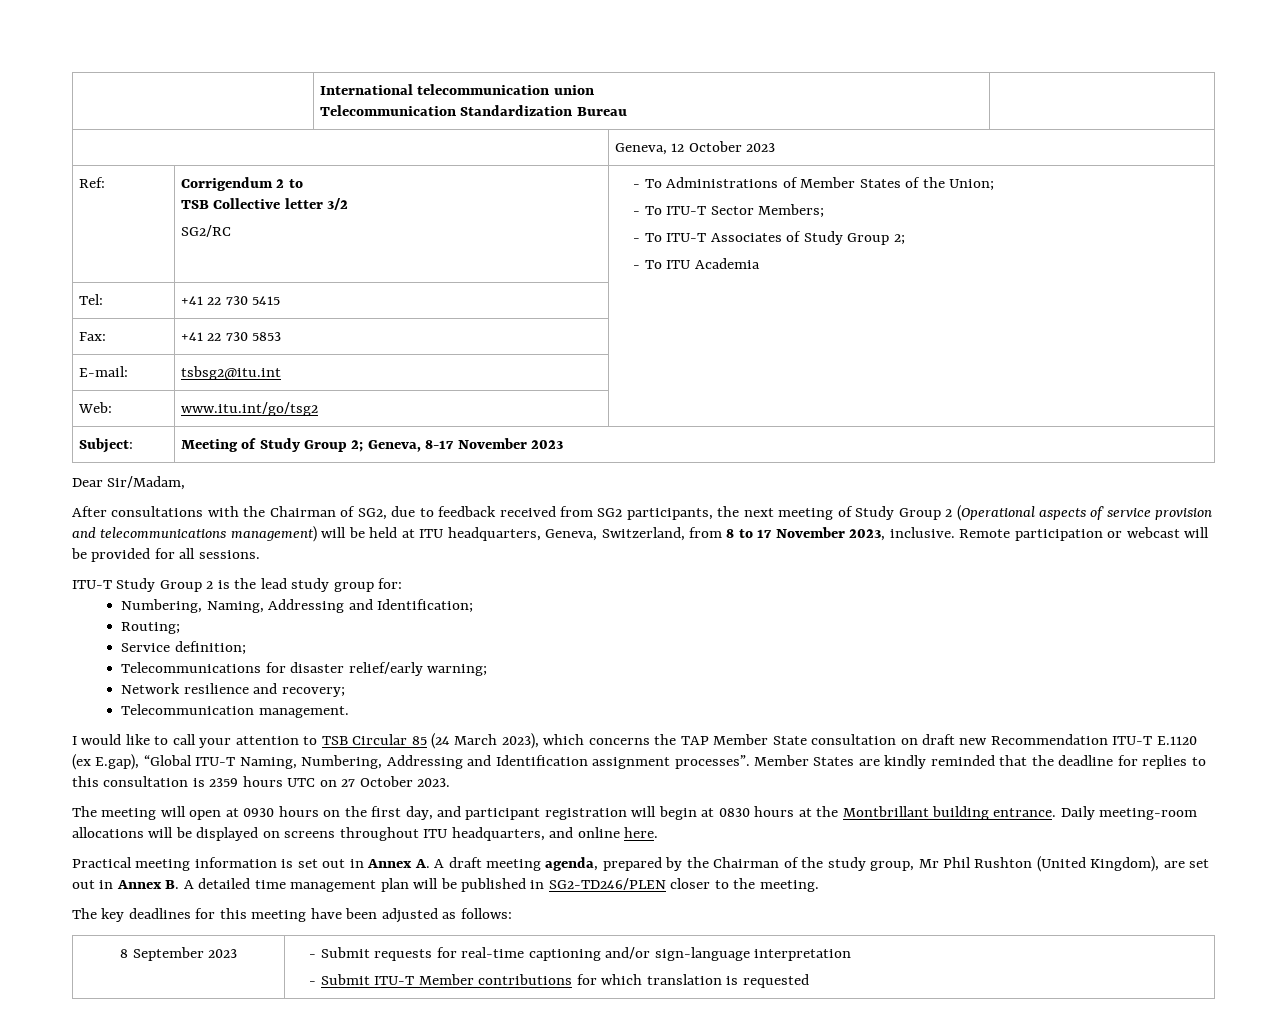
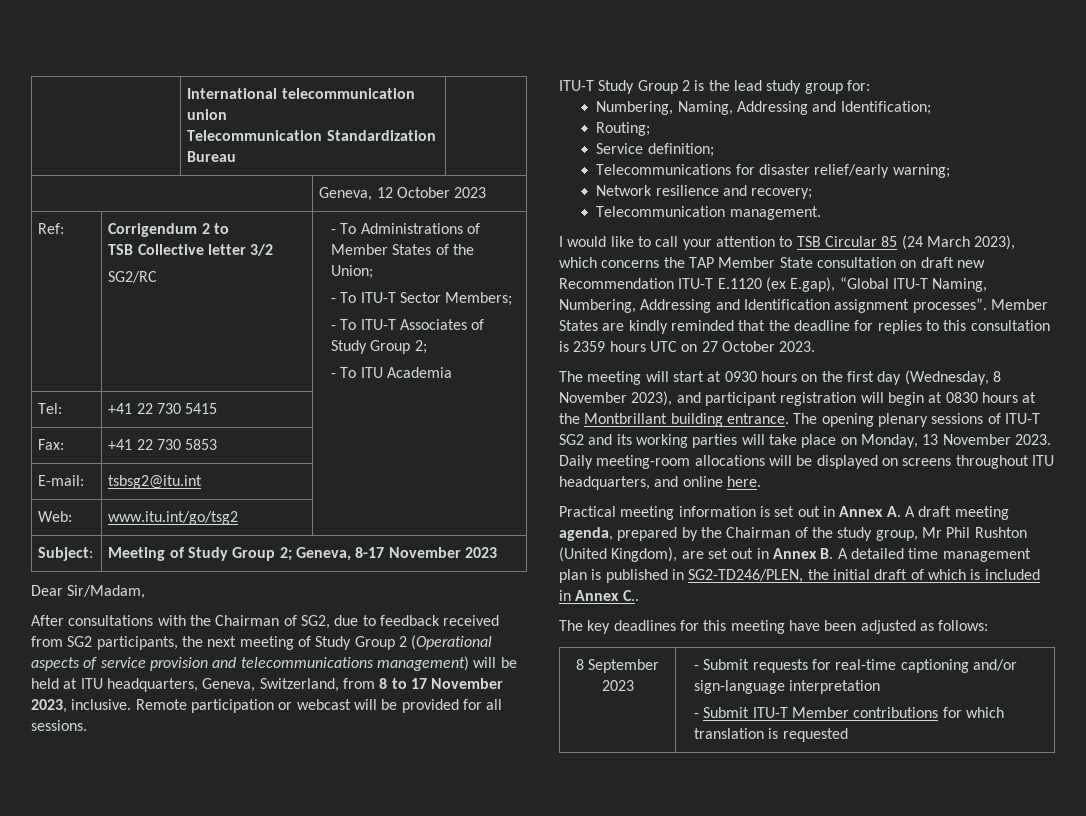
- The meeting will open at 0930 hours on the first day, and participant registration will begin at 0830 hours at the Montbrillant building entrance.
+ The meeting will start at 0930 hours on the first day (Wednesday, 8 November 2023), and participant registration will begin at 0830 hours at the Montbrillant building entrance.
+ The opening plenary sessions of ITU-T SG2 and its working parties will take place on Monday, 13 November 2023.
- Practical meeting information is set out in Annex A. A draft meeting agenda, prepared by the Chairman of the study group, Mr Phil Rushton (United Kingdom), are set out in Annex B. A detailed time management plan will be published in SG2-TD246/PLEN closer to the meeting.
+ Practical meeting information is set out in Annex A. A draft meeting agenda, prepared by the Chairman of the study group, Mr Phil Rushton (United Kingdom), are set out in Annex B. A detailed time management plan is published in SG2-TD246/PLEN, the initial draft of which is included in Annex C..

